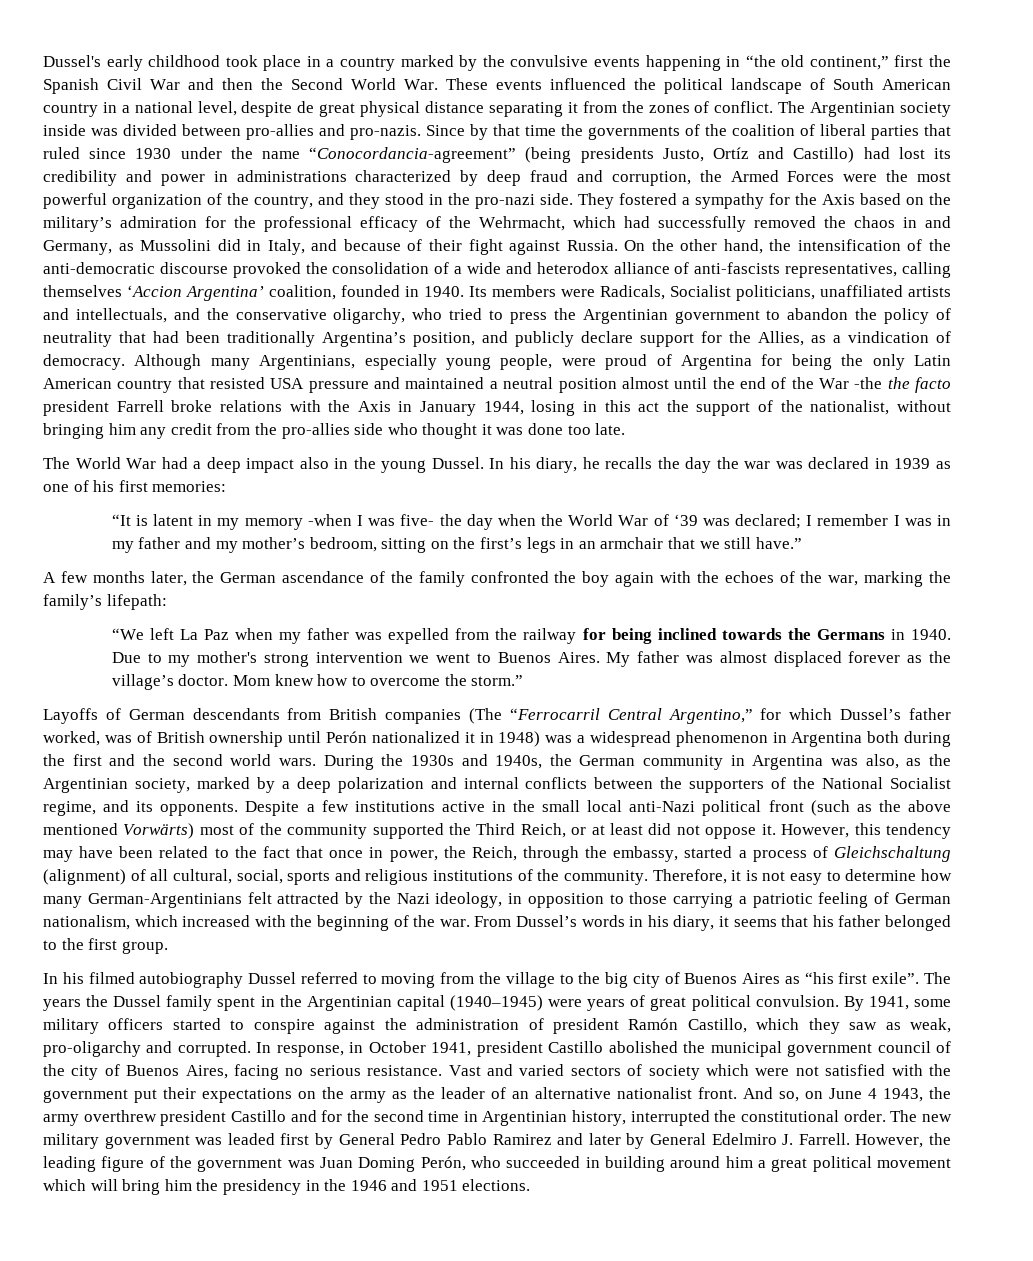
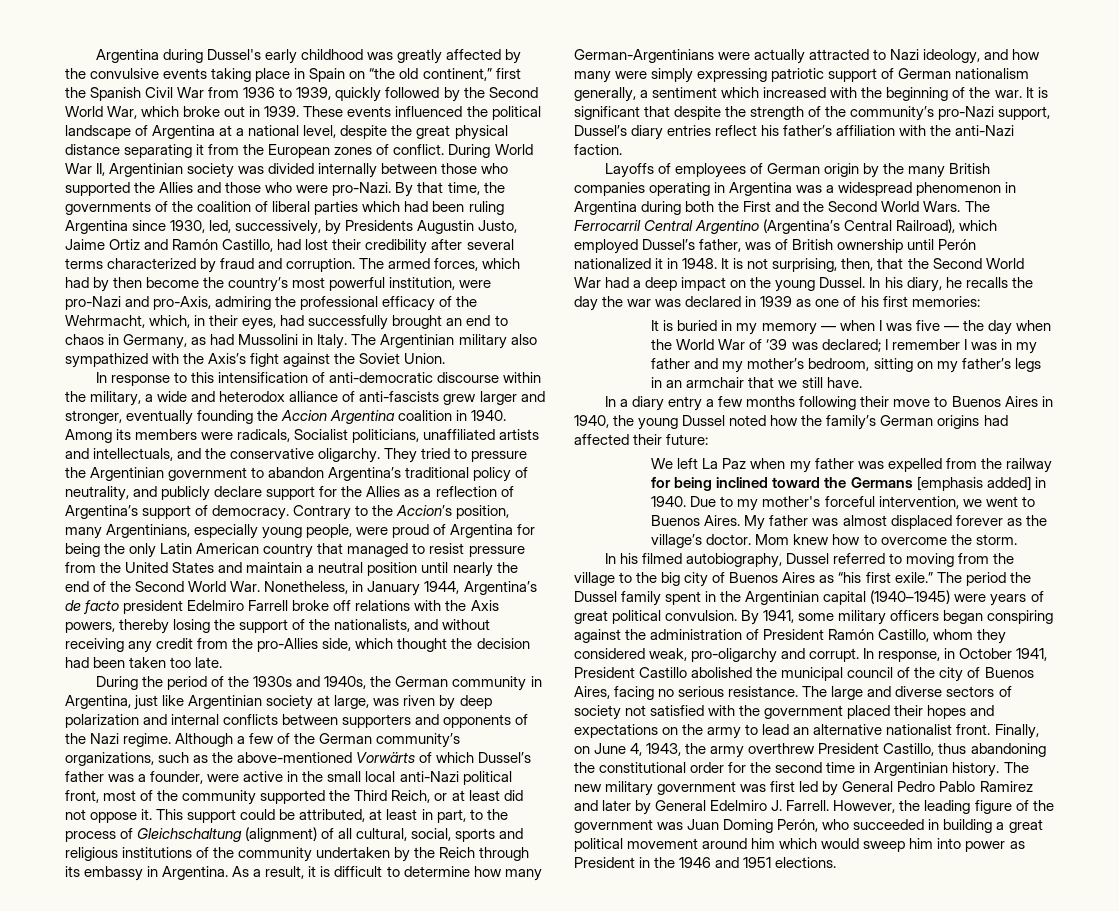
- Dussel's early childhood took place in a country marked by the convulsive events happening in “the old continent,” first the Spanish Civil War and then the Second World War. These events influenced the political landscape of South American country in a national level, despite de great physical distance separating it from the zones of conflict.
+ Argentina during Dussel's early childhood was greatly affected by the convulsive events taking place in Spain on “the old continent,” first the Spanish Civil War from 1936 to 1939, quickly followed by the Second World War, which broke out in 1939. These events influenced the political landscape of Argentina at a national level, despite the great physical distance separating it from the European zones of conflict.
- The Argentinian society inside was divided between pro-allies and pro-nazis. Since by that time the governments of the coalition of liberal parties that ruled since 1930 under the name “Conocordancia-agreement” (being presidents Justo, Ortíz and Castillo) had lost its credibility and power in administrations characterized by deep fraud and corruption, the Armed Forces were the most powerful organization of the country, and they stood in the pro-nazi side. They fostered a sympathy for the Axis based on the military’s admiration for the professional efficacy of the Wehrmacht, which had successfully removed the chaos in and Germany, as Mussolini did in Italy, and because of their fight against Russia. On the other hand, the intensification of the anti-democratic discourse provoked the consolidation of a wide and heterodox alliance of anti-fascists representatives, calling themselves ‘Accion Argentina’ coalition, founded in 1940. Its members were Radicals, Socialist politicians, unaffiliated artists and intellectuals, and the conservative oligarchy, who tried to press the Argentinian government to abandon the policy of neutrality that had been traditionally Argentina’s position, and publicly declare support for the Allies, as a vindication of democracy. Although many Argentinians, especially young people, were proud of Argentina for being the only Latin American country that resisted USA pressure and maintained a neutral position almost until the end of the War -the the facto president Farrell broke relations with the Axis in January 1944, losing in this act the support of the nationalist, without bringing him any credit from the pro-allies side who thought it was done too late.
- The World War had a deep impact also in the young Dussel.
+ During World War II, Argentinian society was divided internally between those who supported the Allies and those who were pro-Nazi. By that time, the governments of the coalition of liberal parties which had been ruling Argentina since 1930, led, successively, by Presidents Augustin Justo, Jaime Ortiz and Ramón Castillo, had lost their credibility after several terms characterized by fraud and corruption. The armed forces, which had by then become the country’s most powerful institution, were pro-Nazi and pro-Axis, admiring the professional efficacy of the Wehrmacht, which, in their eyes, had successfully brought an end to chaos in Germany, as had Mussolini in Italy. The Argentinian military also sympathized with the Axis’s fight against the Soviet Union.
+ In response to this intensification of anti-democratic discourse within the military, a wide and heterodox alliance of anti-fascists grew larger and stronger, eventually founding the Accion Argentina coalition in 1940. Among its members were radicals, Socialist politicians, unaffiliated artists and intellectuals, and the conservative oligarchy. They tried to pressure the Argentinian government to abandon Argentina’s traditional policy of neutrality, and publicly declare support for the Allies as a reflection of Argentina’s support of democracy. Contrary to the Accion’s position, many Argentinians, especially young people, were proud of Argentina for being the only Latin American country that managed to resist pressure from the United States and maintain a neutral position until nearly the end of the Second World War. Nonetheless, in January 1944, Argentina’s de facto president Edelmiro Farrell broke off relations with the Axis powers, thereby losing the support of the nationalists, and without receiving any credit from the pro-Allies side, which thought the decision had been taken too late.
+ During the period of the 1930s and 1940s, the German community in Argentina, just like Argentinian society at large, was riven by deep polarization and internal conflicts between supporters and opponents of the Nazi regime. Although a few of the German community’s organizations, such as the above-mentioned Vorwärts of which Dussel’s father was a founder, were active in the small local anti-Nazi political front, most of the community supported the Third Reich, or at least did not oppose it. This support could be attributed, at least in part, to the process of Gleichschaltung (alignment) of all cultural, social, sports and religious institutions of the community undertaken by the Reich through its embassy in Argentina. As a result, it is difficult to determine how many German-Argentinians were actually attracted to Nazi ideology, and how many were simply expressing patriotic support of German nationalism generally, a sentiment which increased with the beginning of the war. It is significant that despite the strength of the community’s pro-Nazi support, Dussel’s diary entries reflect his father’s affiliation with the anti-Nazi faction.
+ Layoffs of employees of German origin by the many British companies operating in Argentina was a widespread phenomenon in Argentina during both the First and the Second World Wars. The Ferrocarril Central Argentino (Argentina’s Central Railroad), which employed Dussel’s father, was of British ownership until Perón nationalized it in 1948. It is not surprising, then, that the Second World War had a deep impact on the young Dussel.
- “It is latent in my memory -when I was five- the day when the World War of ‘39 was declared; I remember I was in my father and my mother’s bedroom, sitting on the first’s legs in an armchair that we still have.”
- A few months later, the German ascendance of the family confronted the boy again with the echoes of the war, marking the family’s lifepath:
- “We left La Paz when my father was expelled from the railway for being inclined towards the Germans in 1940.
+ It is buried in my memory — when I was five — the day when the World War of ‘39 was declared; I remember I was in my father and my mother’s bedroom, sitting on my father’s legs in an armchair that we still have.
+ In a diary entry a few months following their move to Buenos Aires in 1940, the young Dussel noted how the family’s German origins had affected their future:
+ We left La Paz when my father was expelled from the railway for being inclined toward the Germans [emphasis added] in 1940.
- Due to my mother's strong intervention we went to Buenos Aires.
+ Due to my mother's forceful intervention, we went to Buenos Aires.
- Mom knew how to overcome the storm.”
- Layoffs of German descendants from British companies (The “Ferrocarril Central Argentino,” for which Dussel’s father worked, was of British ownership until Perón nationalized it in 1948) was a widespread phenomenon in Argentina both during the first and the second world wars. During the 1930s and 1940s, the German community in Argentina was also, as the Argentinian society, marked by a deep polarization and internal conflicts between the supporters of the National Socialist regime, and its opponents. Despite a few institutions active in the small local anti-Nazi political front (such as the above mentioned Vorwärts) most of the community supported the Third Reich, or at least did not oppose it. However, this tendency may have been related to the fact that once in power, the Reich, through the embassy, started a process of Gleichschaltung (alignment) of all cultural, social, sports and religious institutions of the community. Therefore, it is not easy to determine how many German-Argentinians felt attracted by the Nazi ideology, in opposition to those carrying a patriotic feeling of German nationalism, which increased with the beginning of the war. From Dussel’s words in his diary, it seems that his father belonged to the first group.
+ Mom knew how to overcome the storm.
- In his filmed autobiography Dussel referred to moving from the village to the big city of Buenos Aires as “his first exile”. The years the Dussel family spent in the Argentinian capital (1940–1945) were years of great political convulsion.
+ In his filmed autobiography, Dussel referred to moving from the village to the big city of Buenos Aires as “his first exile.” The period the Dussel family spent in the Argentinian capital (1940–1945) were years of great political convulsion.
- By 1941, some military officers started to conspire against the administration of president Ramón Castillo, which they saw as weak, pro-oligarchy and corrupted.
+ By 1941, some military officers began conspiring against the administration of President Ramón Castillo, whom they considered weak, pro-oligarchy and corrupt.
- In response, in October 1941, president Castillo abolished the municipal government council of the city of Buenos Aires, facing no serious resistance.
+ In response, in October 1941, President Castillo abolished the municipal council of the city of Buenos Aires, facing no serious resistance.
- Vast and varied sectors of society which were not satisfied with the government put their expectations on the army as the leader of an alternative nationalist front.
+ The large and diverse sectors of society not satisfied with the government placed their hopes and expectations on the army to lead an alternative nationalist front.
- And so, on June 4 1943, the army overthrew president Castillo and for the second time in Argentinian history, interrupted the constitutional order.
+ Finally, on June 4, 1943, the army overthrew President Castillo, thus abandoning the constitutional order for the second time in Argentinian history.
- The new military government was leaded first by General Pedro Pablo Ramirez and later by General Edelmiro J. Farrell.
+ The new military government was first led by General Pedro Pablo Ramirez and later by General Edelmiro J. Farrell.
- However, the leading figure of the government was Juan Doming Perón, who succeeded in building around him a great political movement which will bring him the presidency in the 1946 and 1951 elections.
+ However, the leading figure of the government was Juan Doming Perón, who succeeded in building a great political movement around him which would sweep him into power as President in the 1946 and 1951 elections.

